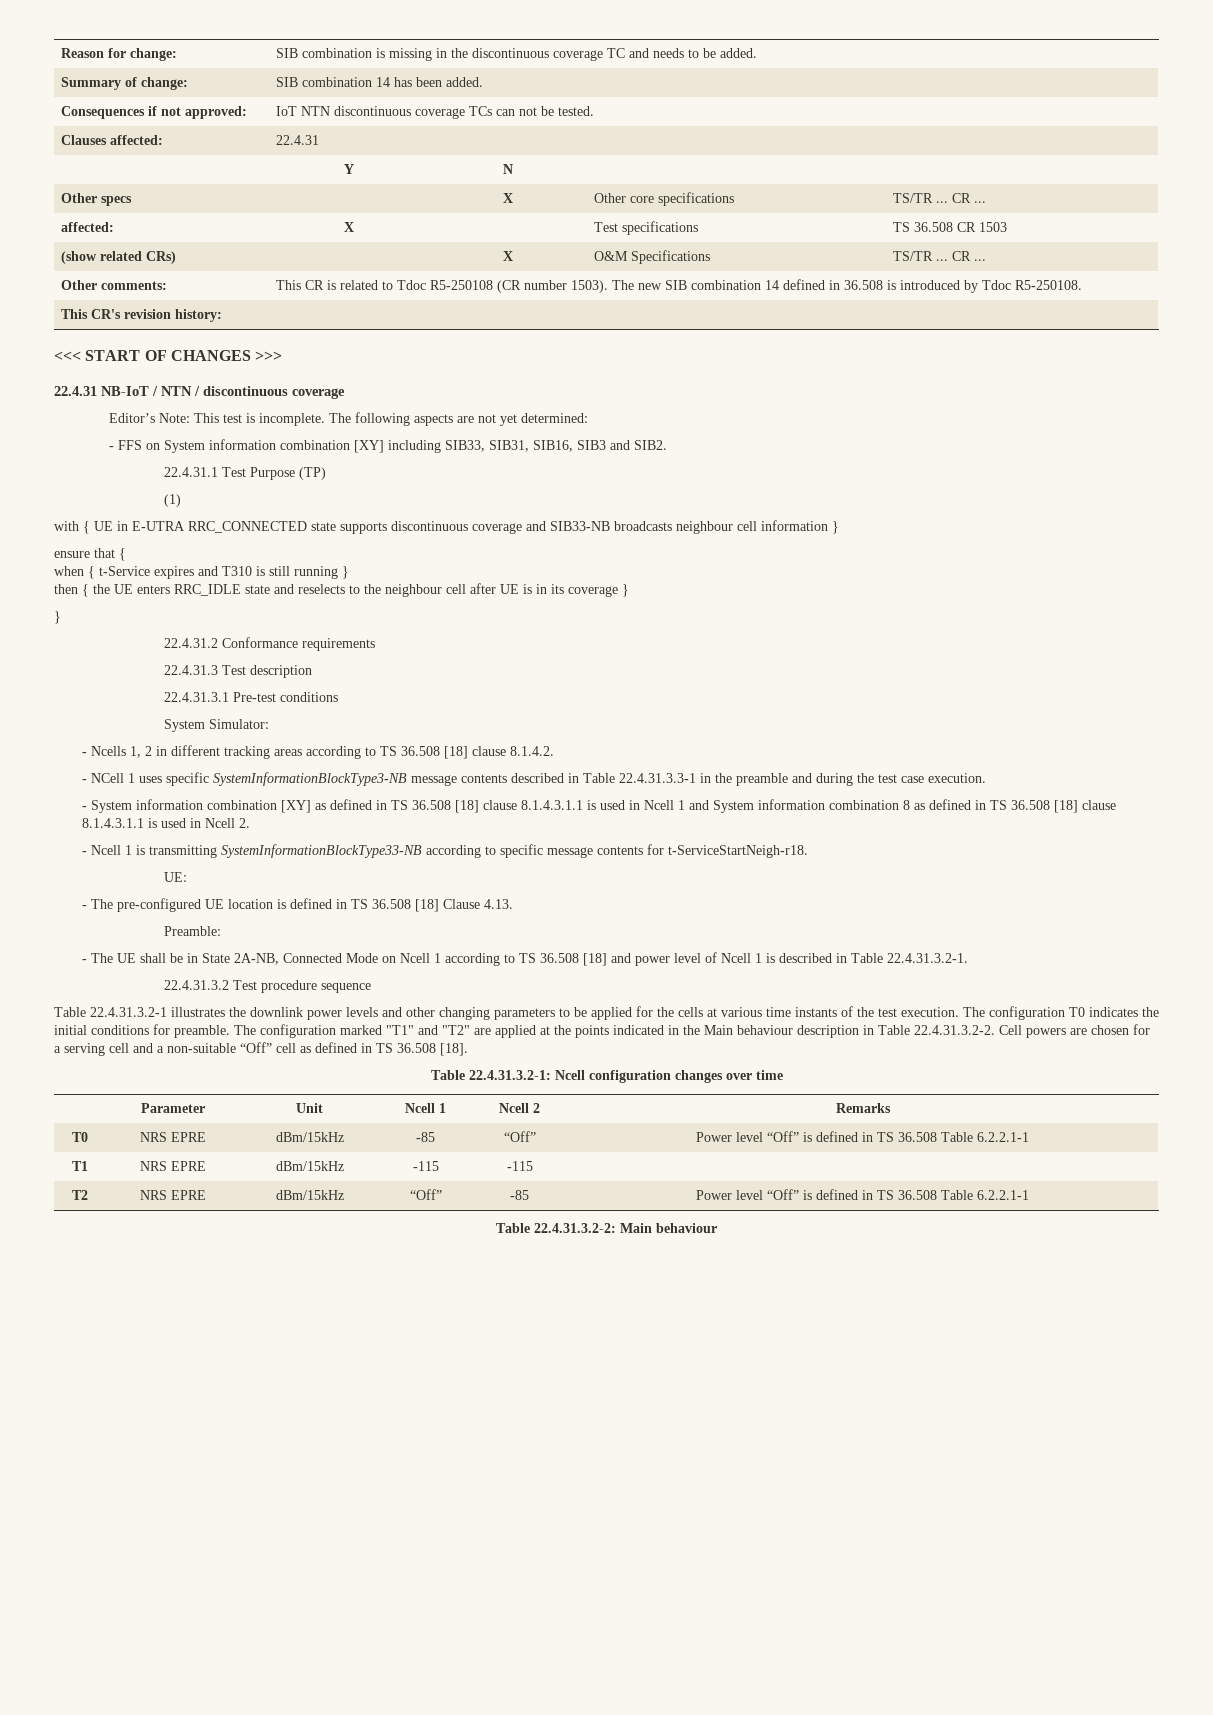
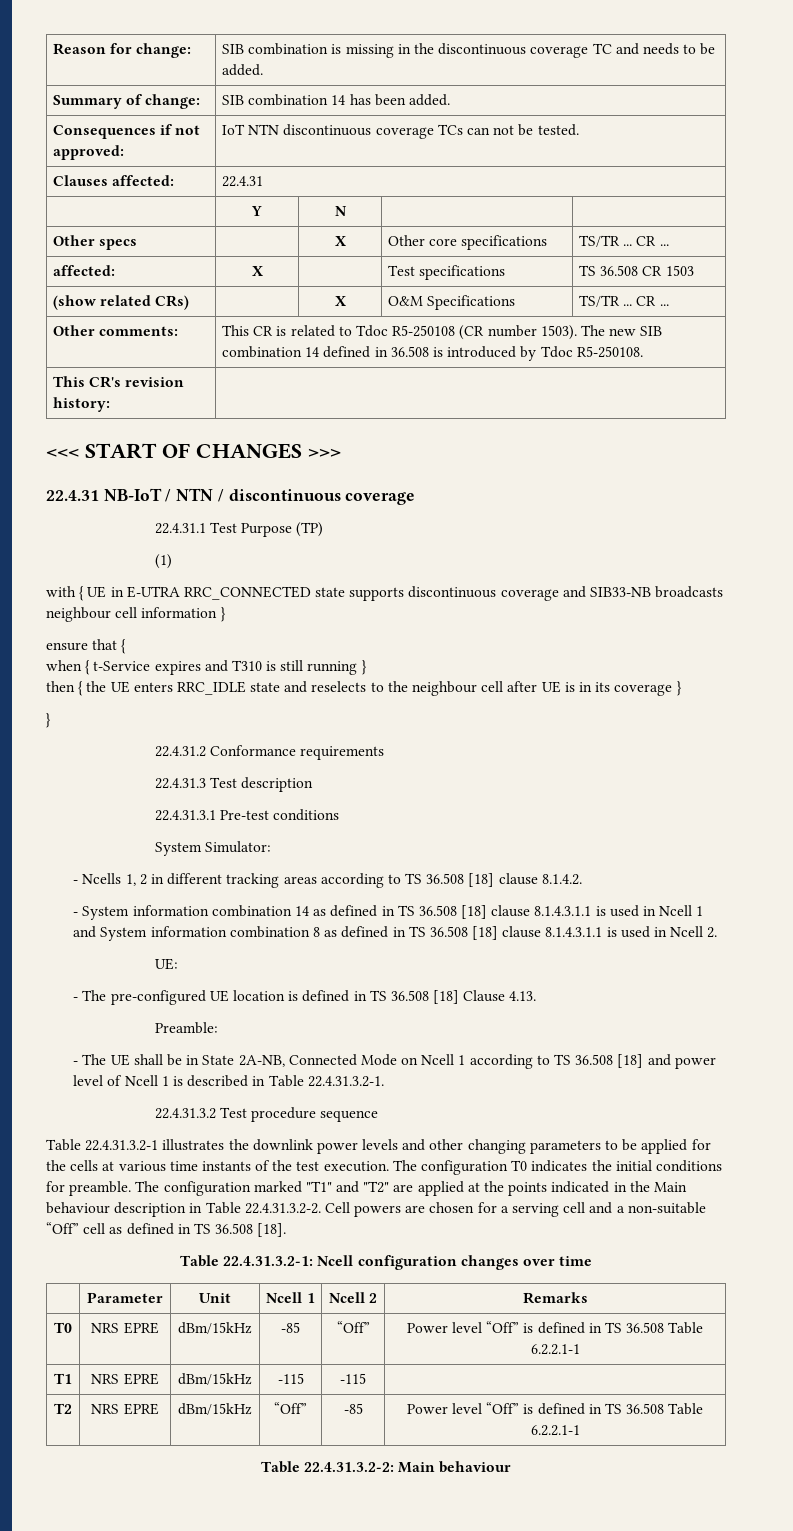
- Editor’s Note: This test is incomplete. The following aspects are not yet determined:
- - FFS on System information combination [XY] including SIB33, SIB31, SIB16, SIB3 and SIB2.
- - NCell 1 uses specific SystemInformationBlockType3-NB message contents described in Table 22.4.31.3.3-1 in the preamble and during the test case execution.
- - System information combination [XY] as defined in TS 36.508 [18] clause 8.1.4.3.1.1 is used in Ncell 1 and System information combination 8 as defined in TS 36.508 [18] clause 8.1.4.3.1.1 is used in Ncell 2.
+ - System information combination 14 as defined in TS 36.508 [18] clause 8.1.4.3.1.1 is used in Ncell 1 and System information combination 8 as defined in TS 36.508 [18] clause 8.1.4.3.1.1 is used in Ncell 2.
- - Ncell 1 is transmitting SystemInformationBlockType33-NB according to specific message contents for t-ServiceStartNeigh-r18.

